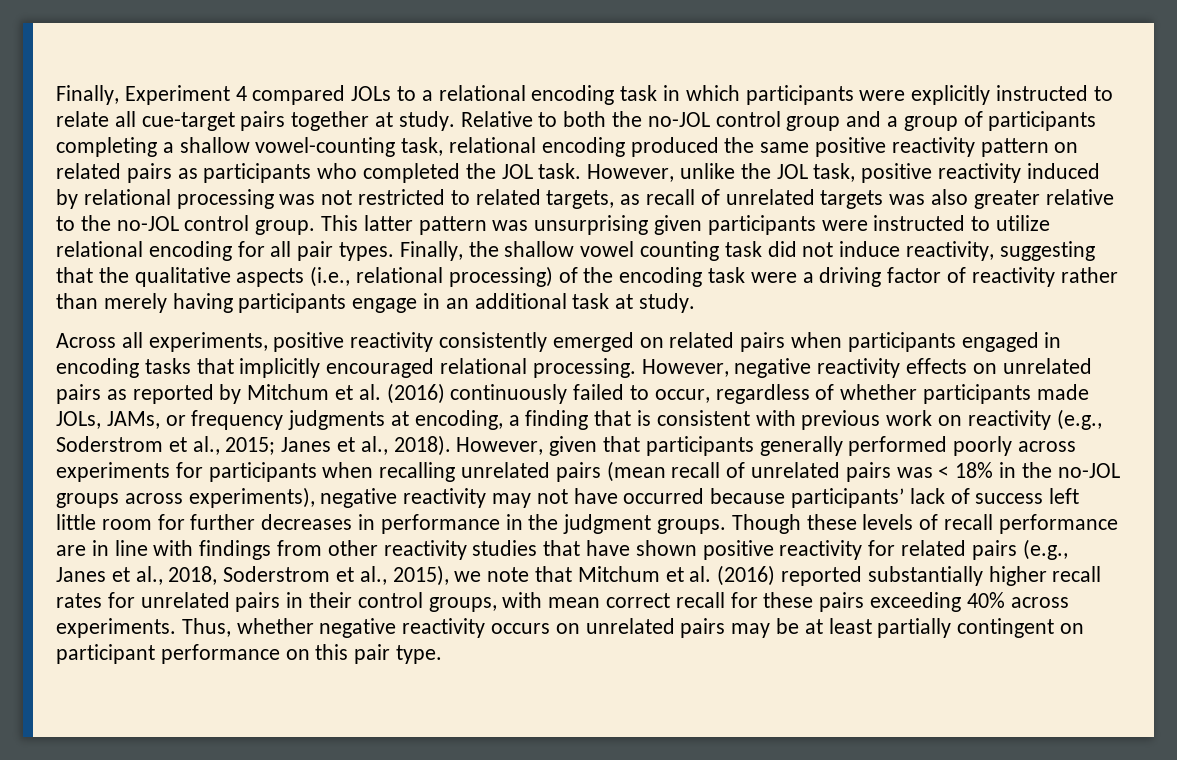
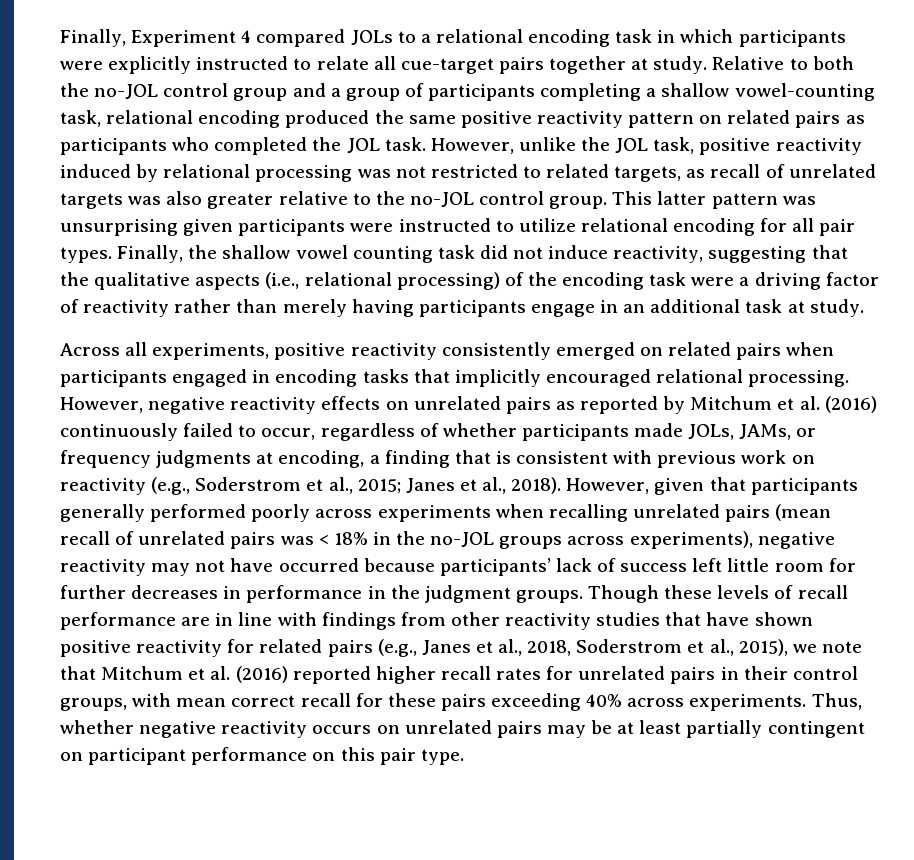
- However, given that participants generally performed poorly across experiments for participants when recalling unrelated pairs (mean recall of unrelated pairs was < 18% in the no-JOL groups across experiments), negative reactivity may not have occurred because participants’ lack of success left little room for further decreases in performance in the judgment groups.
+ However, given that participants generally performed poorly across experiments when recalling unrelated pairs (mean recall of unrelated pairs was < 18% in the no-JOL groups across experiments), negative reactivity may not have occurred because participants’ lack of success left little room for further decreases in performance in the judgment groups.
- Though these levels of recall performance are in line with findings from other reactivity studies that have shown positive reactivity for related pairs (e.g., Janes et al., 2018, Soderstrom et al., 2015), we note that Mitchum et al. (2016) reported substantially higher recall rates for unrelated pairs in their control groups, with mean correct recall for these pairs exceeding 40% across experiments.
+ Though these levels of recall performance are in line with findings from other reactivity studies that have shown positive reactivity for related pairs (e.g., Janes et al., 2018, Soderstrom et al., 2015), we note that Mitchum et al. (2016) reported higher recall rates for unrelated pairs in their control groups, with mean correct recall for these pairs exceeding 40% across experiments.

